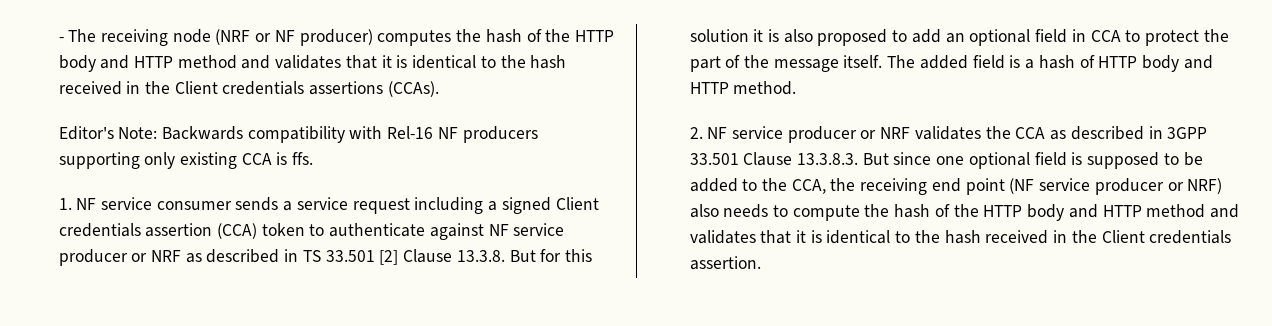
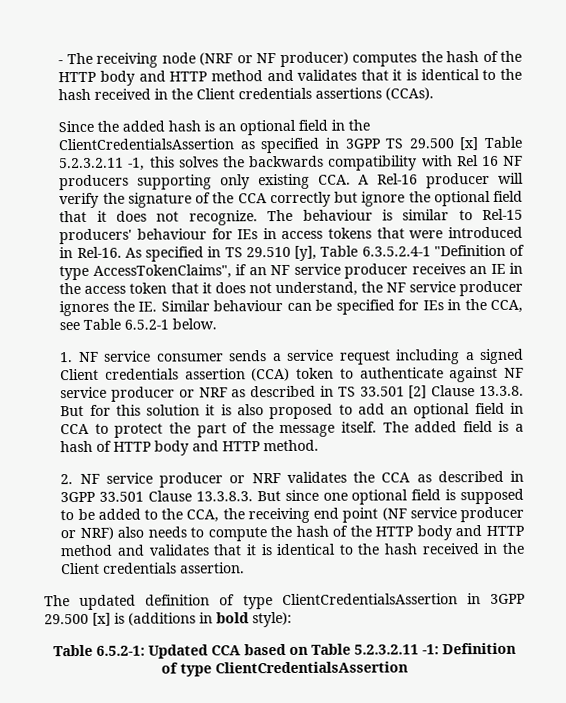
- Editor's Note: Backwards compatibility with Rel-16 NF producers supporting only existing CCA is ffs.
+ Since the added hash is an optional field in the ClientCredentialsAssertion as specified in 3GPP TS 29.500 [x] Table 5.2.3.2.11 -1, this solves the backwards compatibility with Rel 16 NF producers supporting only existing CCA. A Rel-16 producer will verify the signature of the CCA correctly but ignore the optional field that it does not recognize. The behaviour is similar to Rel-15 producers' behaviour for IEs in access tokens that were introduced in Rel-16. As specified in TS 29.510 [y], Table 6.3.5.2.4-1 "Definition of type AccessTokenClaims", if an NF service producer receives an IE in the access token that it does not understand, the NF service producer ignores the IE. Similar behaviour can be specified for IEs in the CCA, see Table 6.5.2-1 below.
+ The updated definition of type ClientCredentialsAssertion in 3GPP 29.500 [x] is (additions in bold style):
+ Table 6.5.2-1: Updated CCA based on Table 5.2.3.2.11 -1: Definition of type ClientCredentialsAssertion

